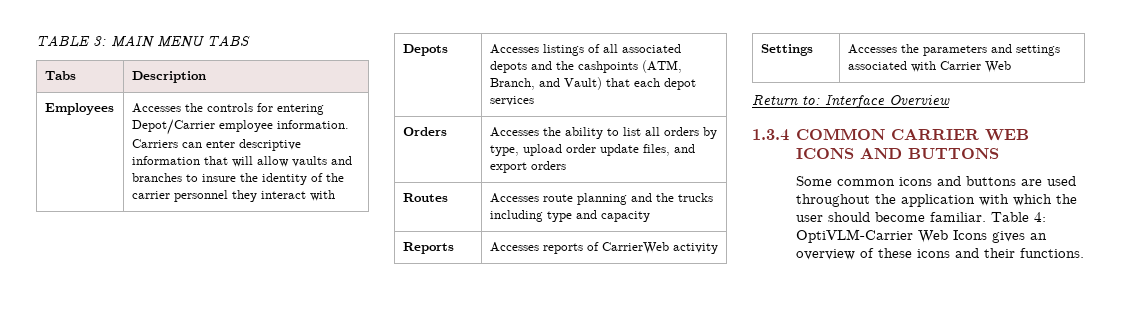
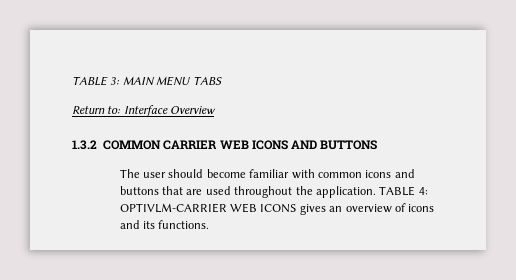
- Tabs | Description
- Employees | Accesses the controls for entering Depot/Carrier employee information. Carriers can enter descriptive information that will allow vaults and branches to insure the identity of the carrier personnel they interact with
- Depots | Accesses listings of all associated depots and the cashpoints (ATM, Branch, and Vault) that each depot services
- Orders | Accesses the ability to list all orders by type, upload order update files, and export orders
- Routes | Accesses route planning and the trucks including type and capacity
- Reports | Accesses reports of CarrierWeb activity
- Settings | Accesses the parameters and settings associated with Carrier Web
- 1.3.4 COMMON CARRIER WEB ICONS AND BUTTONS
+ 1.3.2 COMMON CARRIER WEB ICONS AND BUTTONS
- Some common icons and buttons are used throughout the application with which the user should become familiar. Table 4: OptiVLM-Carrier Web Icons gives an overview of these icons and their functions.
+ The user should become familiar with common icons and buttons that are used throughout the application. TABLE 4: OPTIVLM-CARRIER WEB ICONS gives an overview of icons and its functions.

